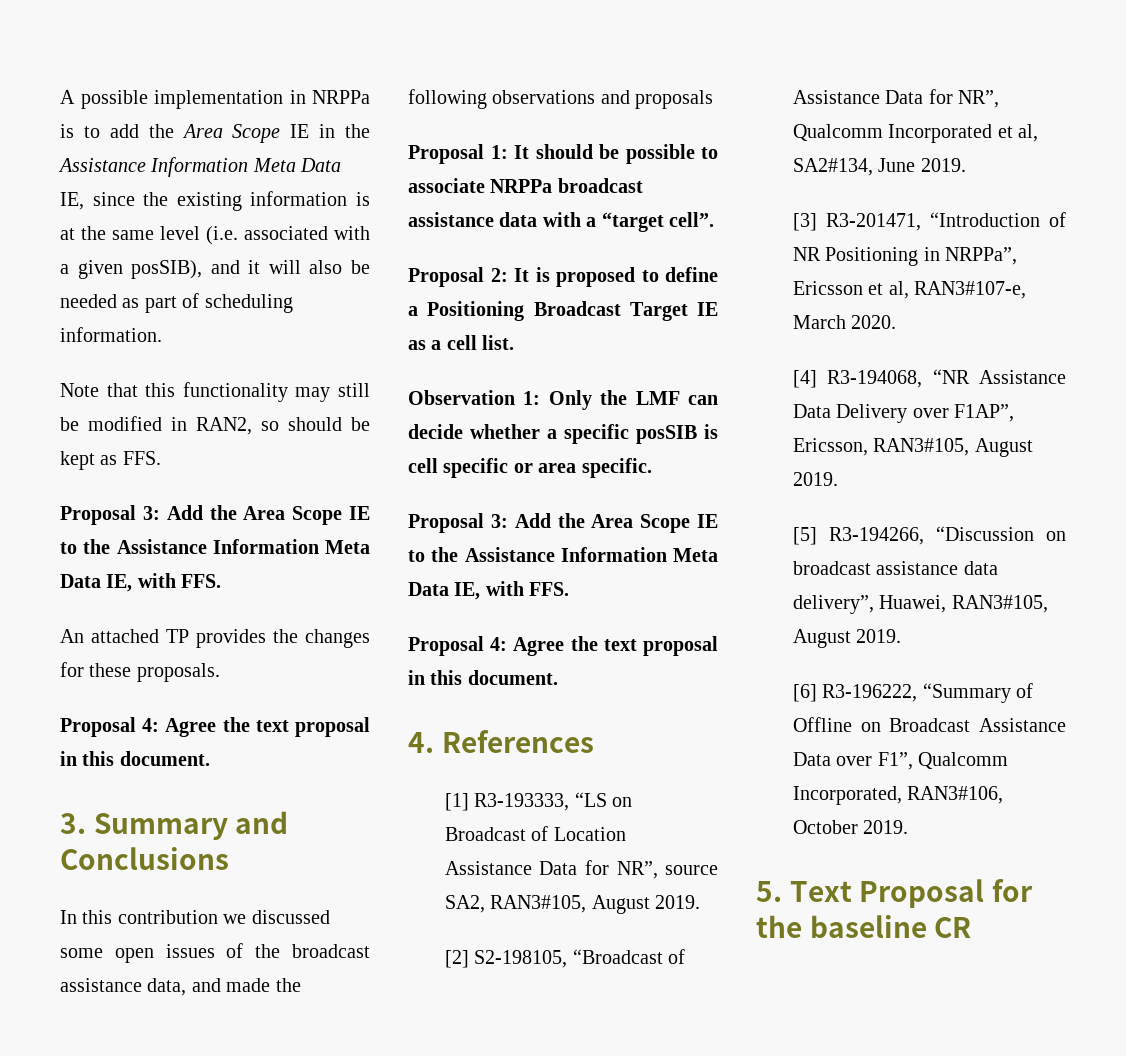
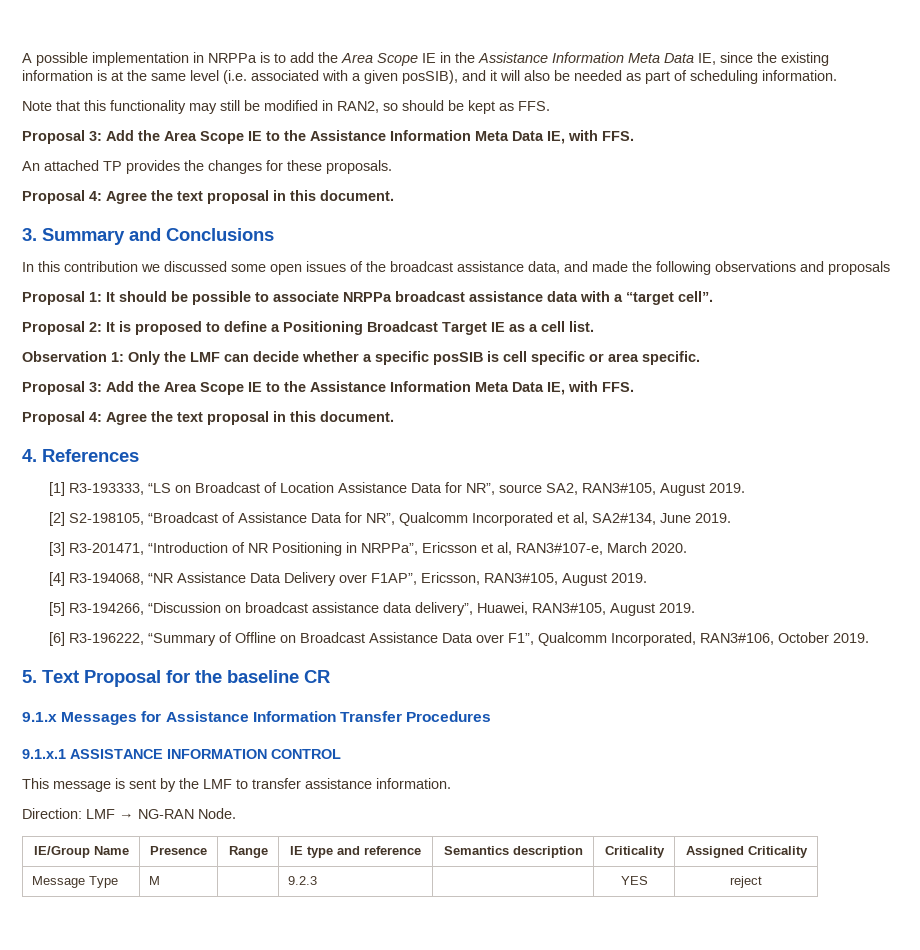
+ 9.1.x Messages for Assistance Information Transfer Procedures
+ 9.1.x.1 ASSISTANCE INFORMATION CONTROL
+ This message is sent by the LMF to transfer assistance information.
+ Direction: LMF → NG-RAN Node.
+ IE/Group Name | Presence | Range | IE type and reference | Semantics description | Criticality | Assigned Criticality
+ Message Type | M | | 9.2.3 | | YES | reject

